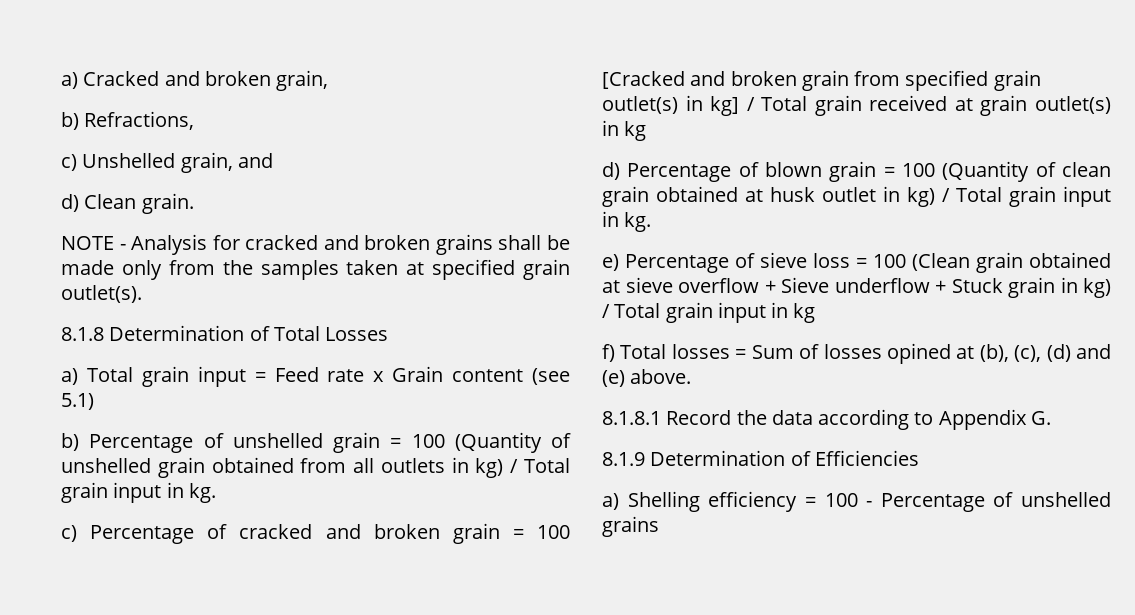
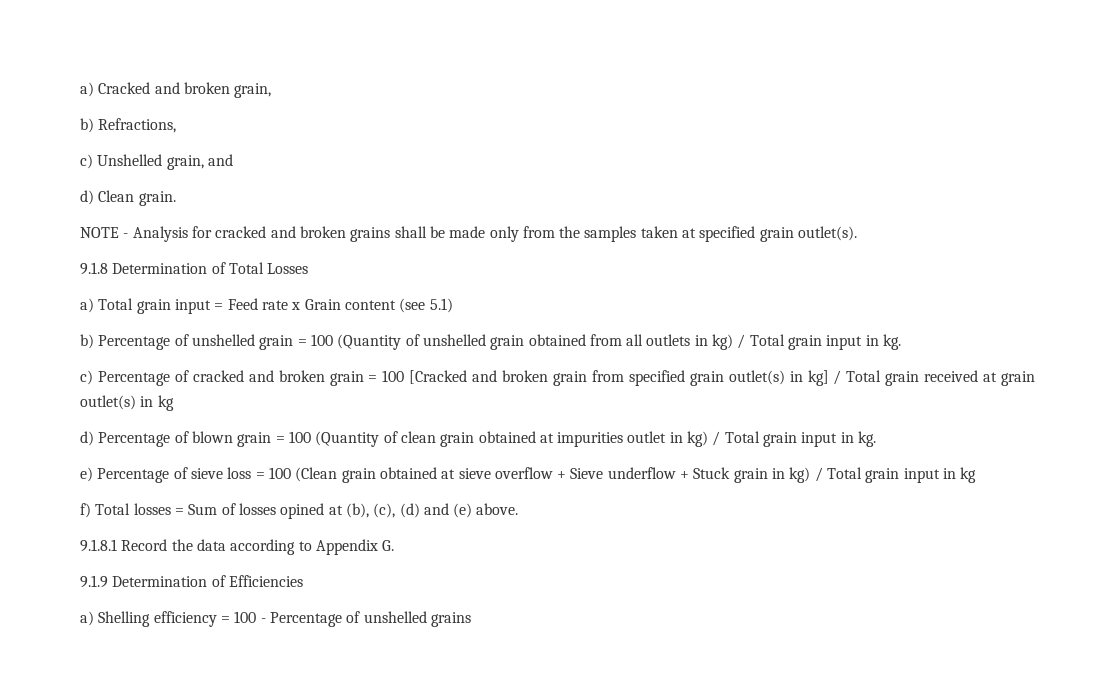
- 8.1.8 Determination of Total Losses
+ 9.1.8 Determination of Total Losses
- d) Percentage of blown grain = 100 (Quantity of clean grain obtained at husk outlet in kg) / Total grain input in kg.
+ d) Percentage of blown grain = 100 (Quantity of clean grain obtained at impurities outlet in kg) / Total grain input in kg.
- 8.1.8.1 Record the data according to Appendix G.
+ 9.1.8.1 Record the data according to Appendix G.
- 8.1.9 Determination of Efficiencies
+ 9.1.9 Determination of Efficiencies

